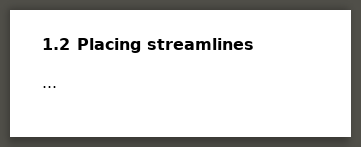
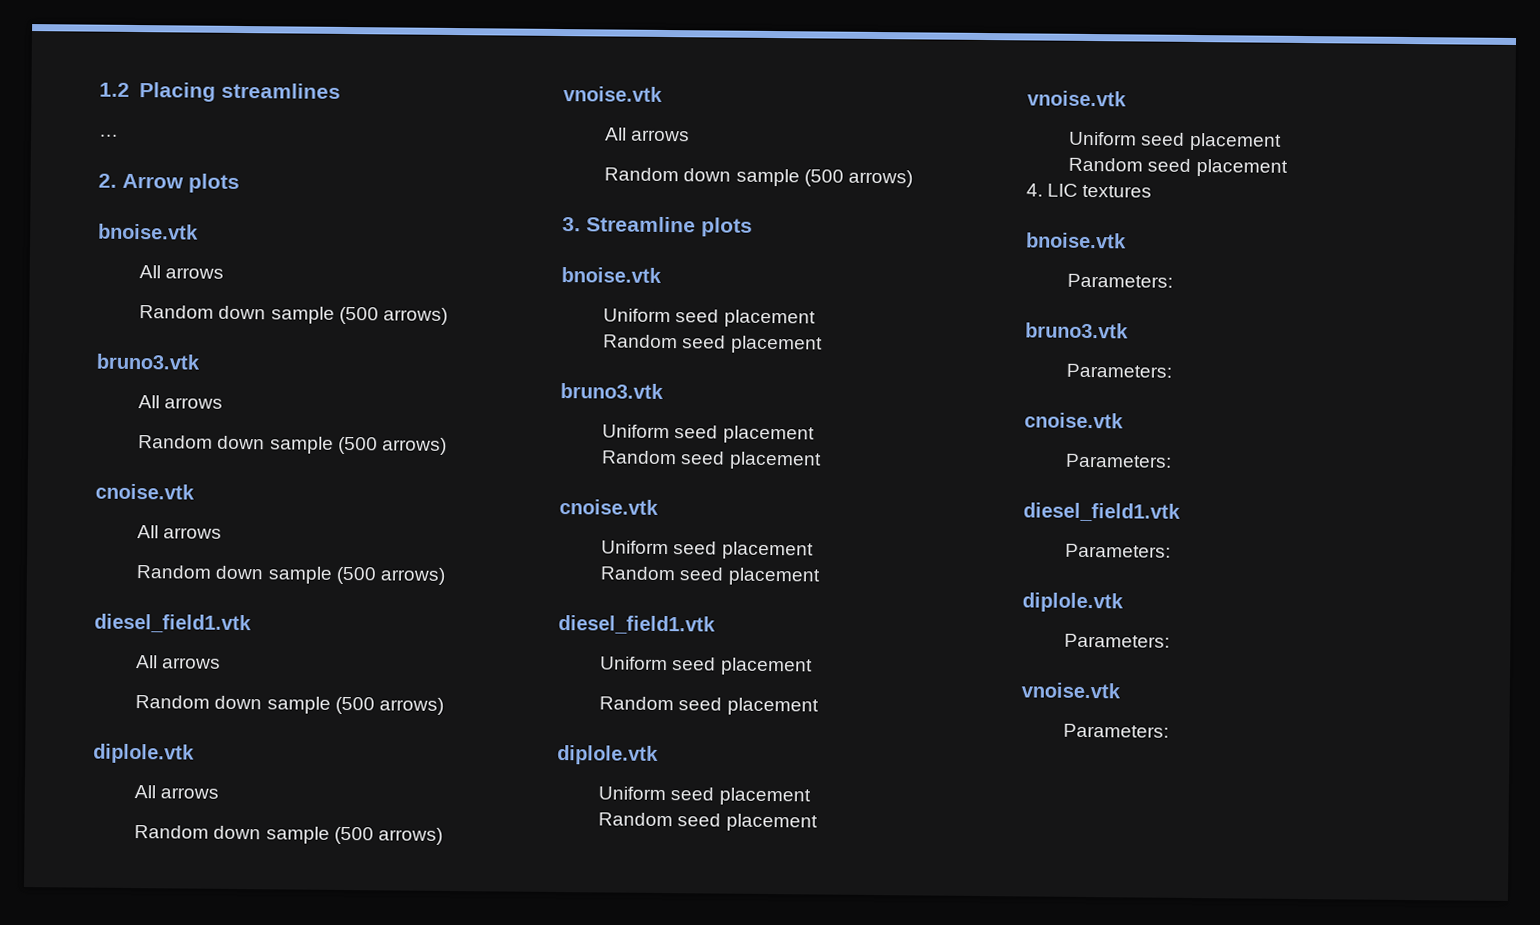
+ 2. Arrow plots
+ bnoise.vtk
+ All arrows
+ Random down sample (500 arrows)
+ bruno3.vtk
+ All arrows
+ Random down sample (500 arrows)
+ cnoise.vtk
+ All arrows
+ Random down sample (500 arrows)
+ diesel_field1.vtk
+ All arrows
+ Random down sample (500 arrows)
+ diplole.vtk
+ All arrows
+ Random down sample (500 arrows)
+ vnoise.vtk
+ All arrows
+ Random down sample (500 arrows)
+ 3. Streamline plots
+ bnoise.vtk
+ Uniform seed placement
+ Random seed placement
+ bruno3.vtk
+ Uniform seed placement
+ Random seed placement
+ cnoise.vtk
+ Uniform seed placement
+ Random seed placement
+ diesel_field1.vtk
+ Uniform seed placement
+ Random seed placement
+ diplole.vtk
+ Uniform seed placement
+ Random seed placement
+ vnoise.vtk
+ Uniform seed placement
+ Random seed placement
+ 4. LIC textures
+ bnoise.vtk
+ Parameters:
+ bruno3.vtk
+ Parameters:
+ cnoise.vtk
+ Parameters:
+ diesel_field1.vtk
+ Parameters:
+ diplole.vtk
+ Parameters:
+ vnoise.vtk
+ Parameters:

